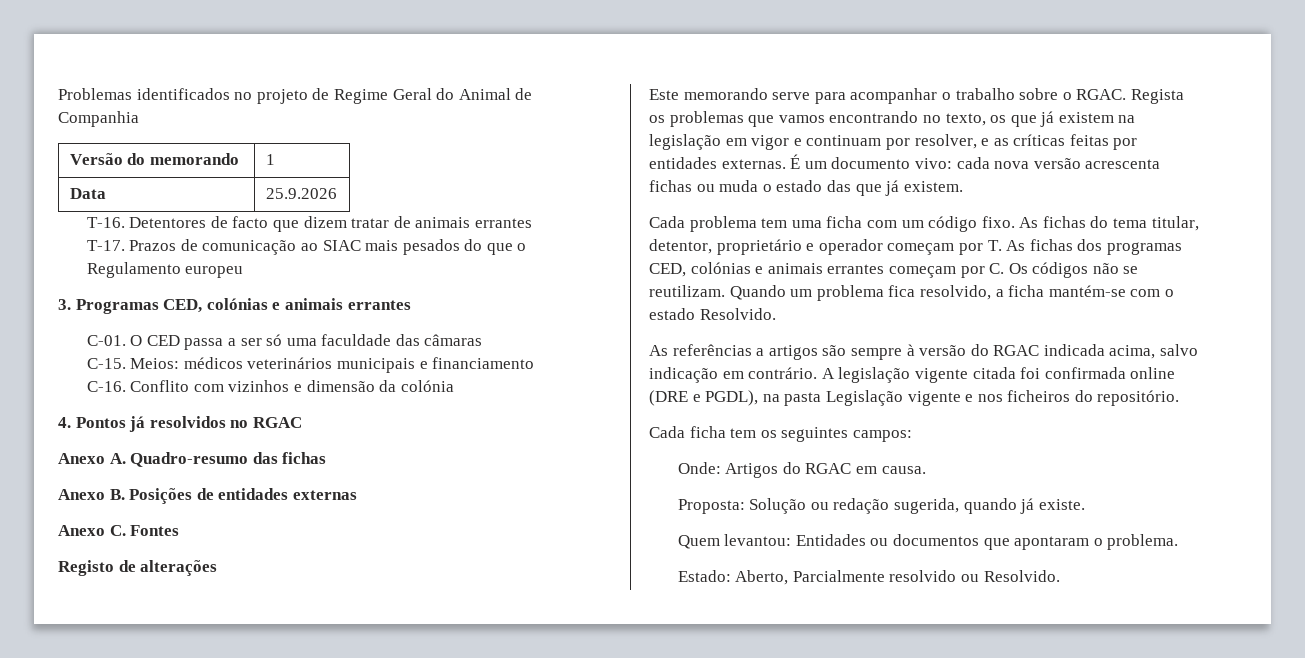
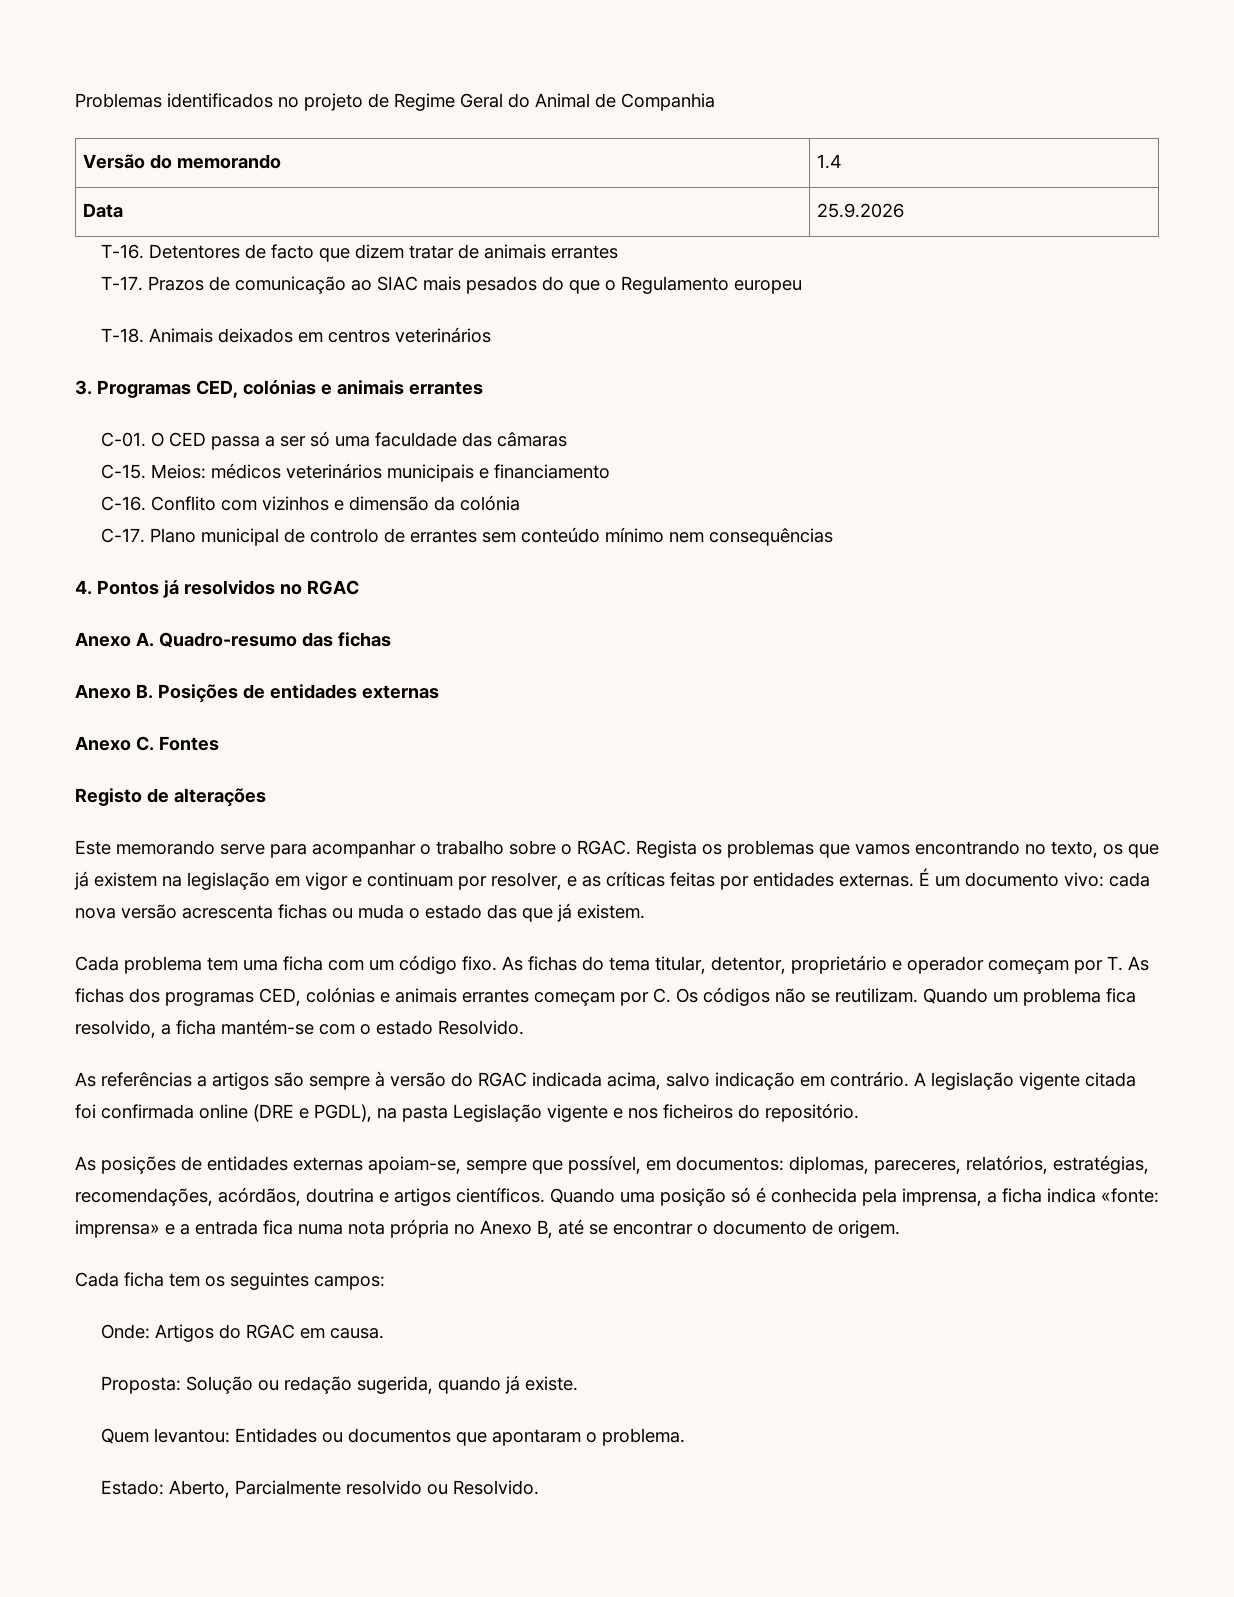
- Versão do memorando | 1
+ Versão do memorando | 1.4
+ T-18. Animais deixados em centros veterinários
+ C-17. Plano municipal de controlo de errantes sem conteúdo mínimo nem consequências
+ As posições de entidades externas apoiam-se, sempre que possível, em documentos: diplomas, pareceres, relatórios, estratégias, recomendações, acórdãos, doutrina e artigos científicos. Quando uma posição só é conhecida pela imprensa, a ficha indica «fonte: imprensa» e a entrada fica numa nota própria no Anexo B, até se encontrar o documento de origem.

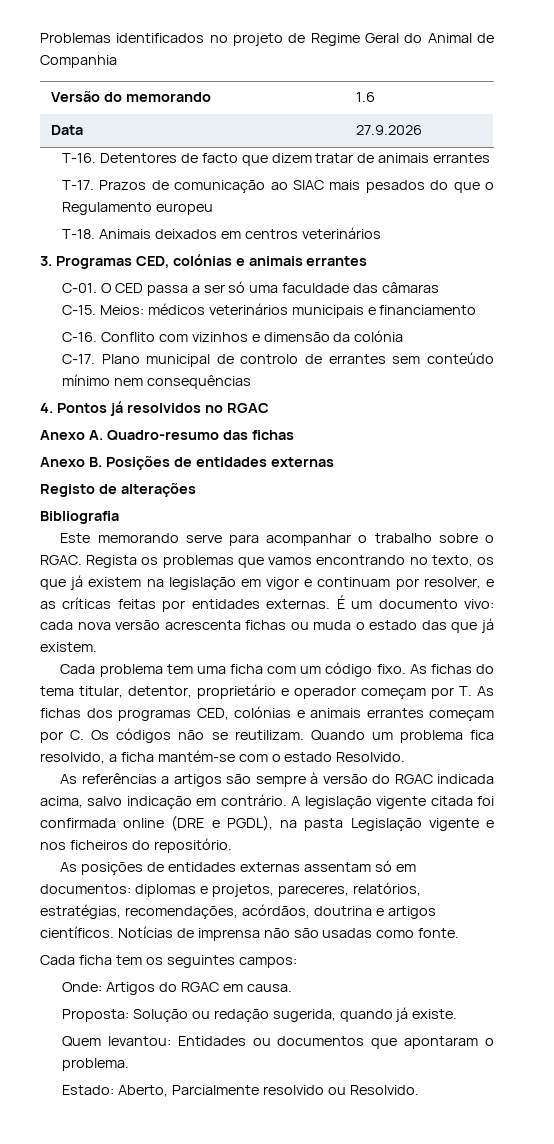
- Versão do memorando | 1.4
+ Versão do memorando | 1.6
- Data | 25.9.2026
+ Data | 27.9.2026
- Anexo C. Fontes
+ Bibliografia
- As posições de entidades externas apoiam-se, sempre que possível, em documentos: diplomas, pareceres, relatórios, estratégias, recomendações, acórdãos, doutrina e artigos científicos.
+ As posições de entidades externas assentam só em documentos: diplomas e projetos, pareceres, relatórios, estratégias, recomendações, acórdãos, doutrina e artigos científicos.
- Quando uma posição só é conhecida pela imprensa, a ficha indica «fonte: imprensa» e a entrada fica numa nota própria no Anexo B, até se encontrar o documento de origem.
+ Notícias de imprensa não são usadas como fonte.

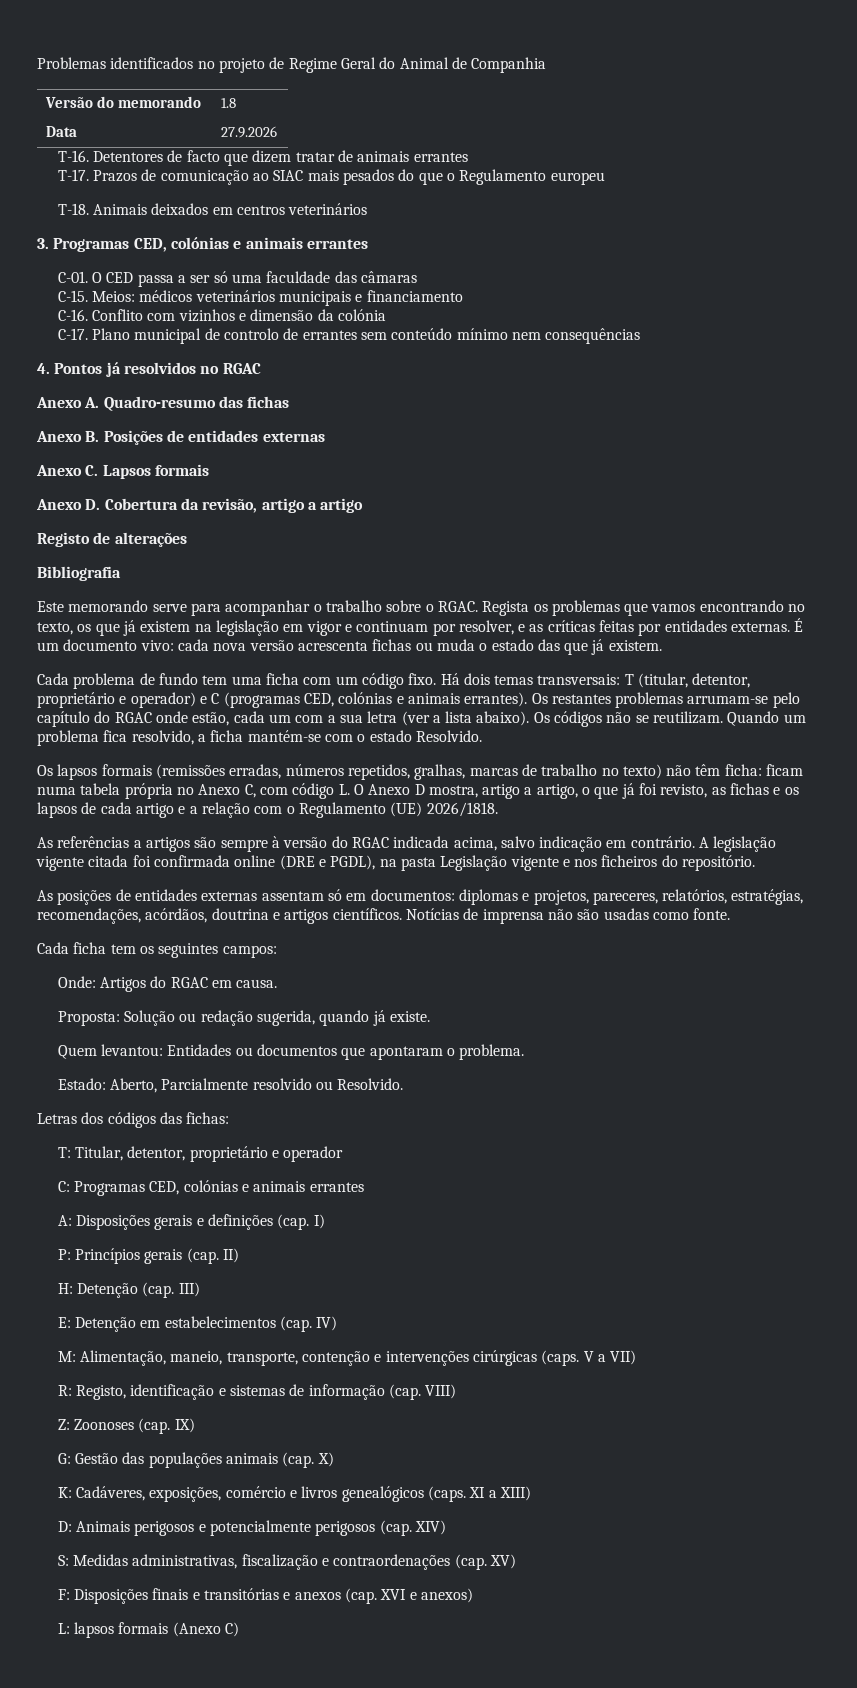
- Versão do memorando | 1.6
+ Versão do memorando | 1.8
+ Anexo C. Lapsos formais
+ Anexo D. Cobertura da revisão, artigo a artigo
- Cada problema tem uma ficha com um código fixo.
+ Cada problema de fundo tem uma ficha com um código fixo.
- As fichas do tema titular, detentor, proprietário e operador começam por T. As fichas dos programas CED, colónias e animais errantes começam por C. Os códigos não se reutilizam.
+ Há dois temas transversais: T (titular, detentor, proprietário e operador) e C (programas CED, colónias e animais errantes). Os restantes problemas arrumam-se pelo capítulo do RGAC onde estão, cada um com a sua letra (ver a lista abaixo). Os códigos não se reutilizam.
+ Os lapsos formais (remissões erradas, números repetidos, gralhas, marcas de trabalho no texto) não têm ficha: ficam numa tabela própria no Anexo C, com código L. O Anexo D mostra, artigo a artigo, o que já foi revisto, as fichas e os lapsos de cada artigo e a relação com o Regulamento (UE) 2026/1818.
+ Letras dos códigos das fichas:
+ T: Titular, detentor, proprietário e operador
+ C: Programas CED, colónias e animais errantes
+ A: Disposições gerais e definições (cap. I)
+ P: Princípios gerais (cap. II)
+ H: Detenção (cap. III)
+ E: Detenção em estabelecimentos (cap. IV)
+ M: Alimentação, maneio, transporte, contenção e intervenções cirúrgicas (caps. V a VII)
+ R: Registo, identificação e sistemas de informação (cap. VIII)
+ Z: Zoonoses (cap. IX)
+ G: Gestão das populações animais (cap. X)
+ K: Cadáveres, exposições, comércio e livros genealógicos (caps. XI a XIII)
+ D: Animais perigosos e potencialmente perigosos (cap. XIV)
+ S: Medidas administrativas, fiscalização e contraordenações (cap. XV)
+ F: Disposições finais e transitórias e anexos (cap. XVI e anexos)
+ L: lapsos formais (Anexo C)

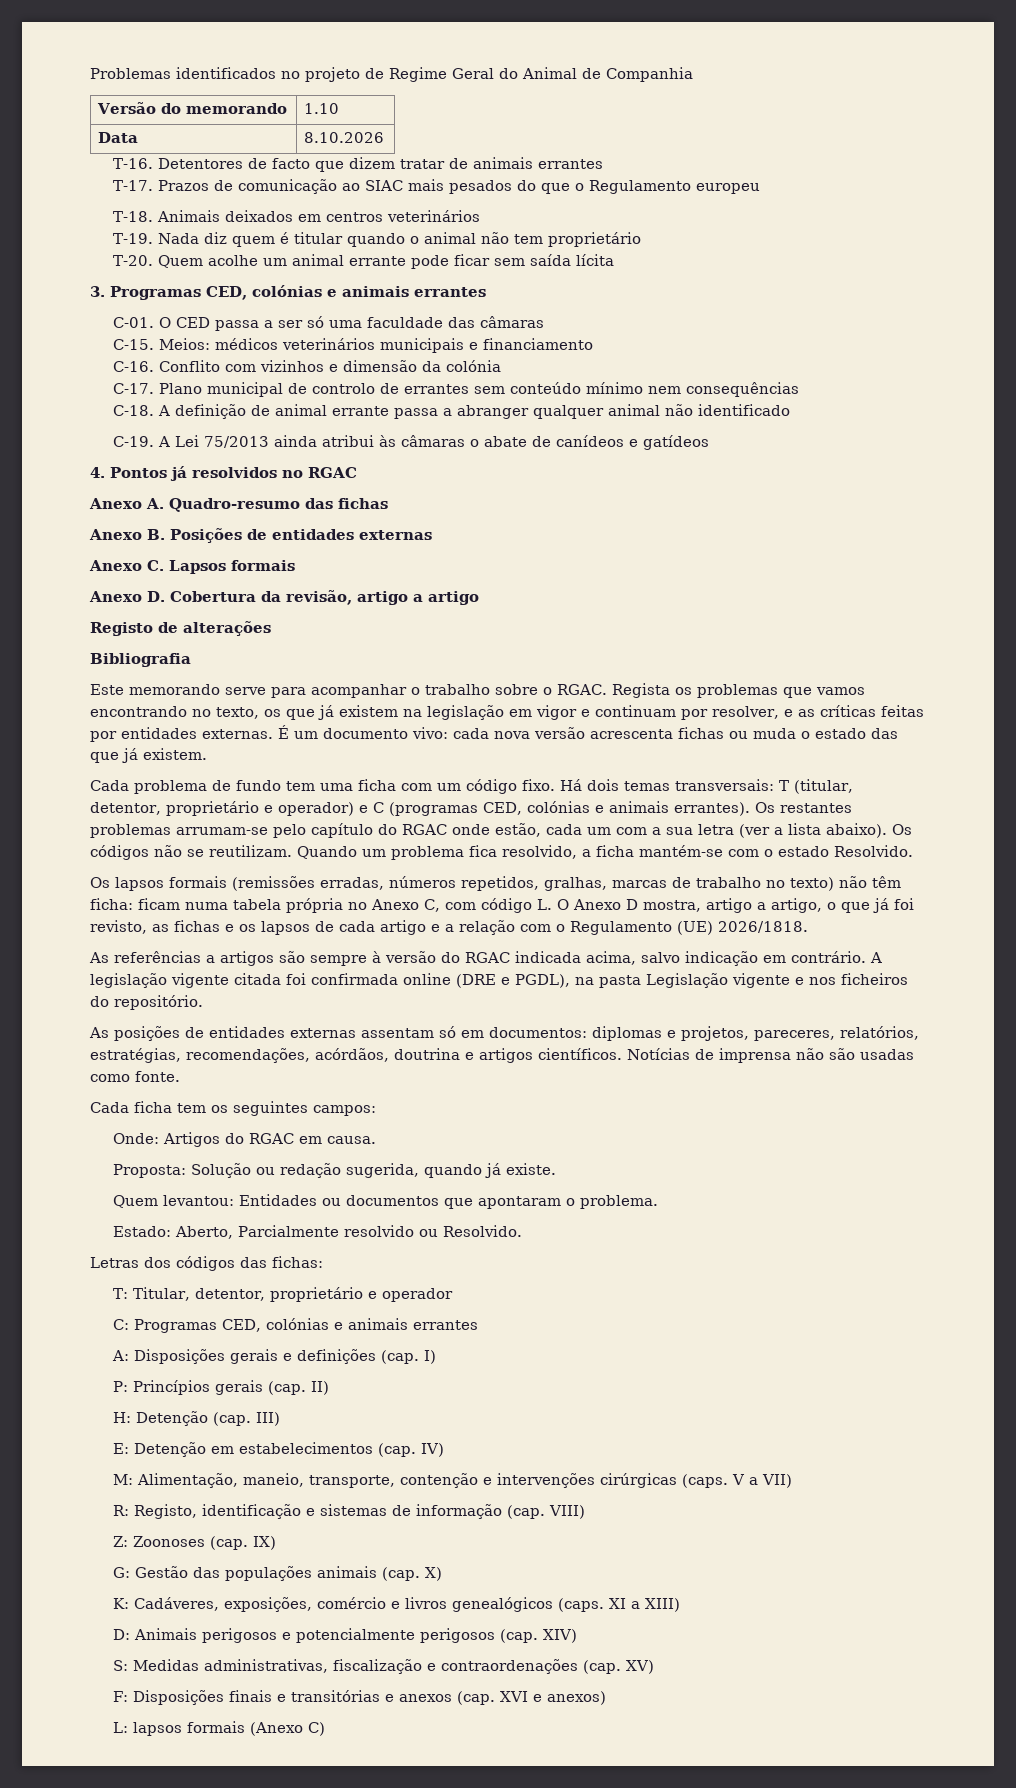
- Versão do memorando | 1.8
+ Versão do memorando | 1.10
- Data | 27.9.2026
+ Data | 8.10.2026
+ T-19. Nada diz quem é titular quando o animal não tem proprietário
+ T-20. Quem acolhe um animal errante pode ficar sem saída lícita
+ C-18. A definição de animal errante passa a abranger qualquer animal não identificado
+ C-19. A Lei 75/2013 ainda atribui às câmaras o abate de canídeos e gatídeos

